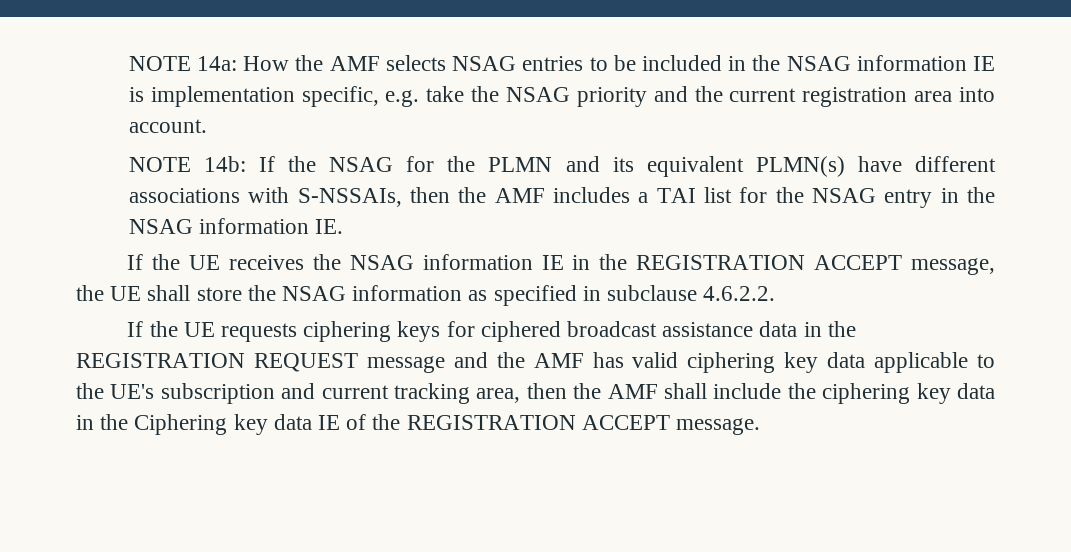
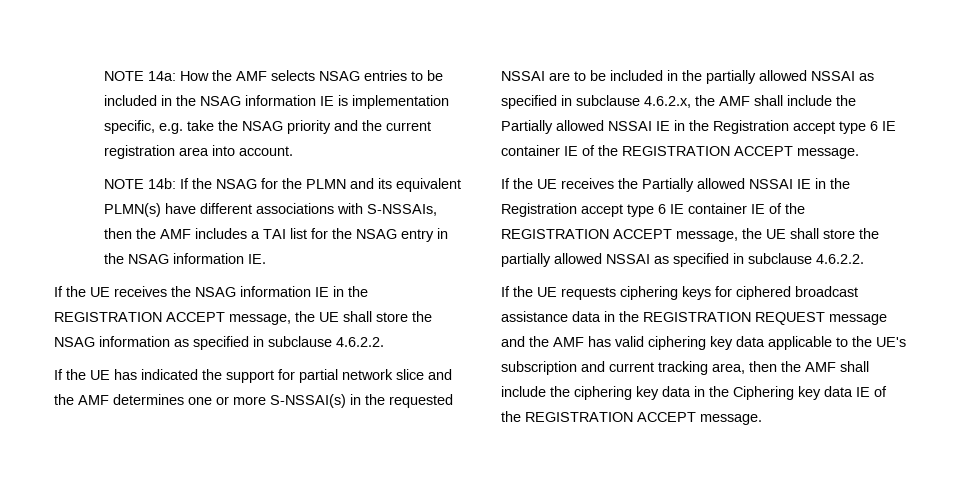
+ If the UE has indicated the support for partial network slice and the AMF determines one or more S-NSSAI(s) in the requested NSSAI are to be included in the partially allowed NSSAI as specified in subclause 4.6.2.x, the AMF shall include the Partially allowed NSSAI IE in the Registration accept type 6 IE container IE of the REGISTRATION ACCEPT message.
+ If the UE receives the Partially allowed NSSAI IE in the Registration accept type 6 IE container IE of the REGISTRATION ACCEPT message, the UE shall store the partially allowed NSSAI as specified in subclause 4.6.2.2.

